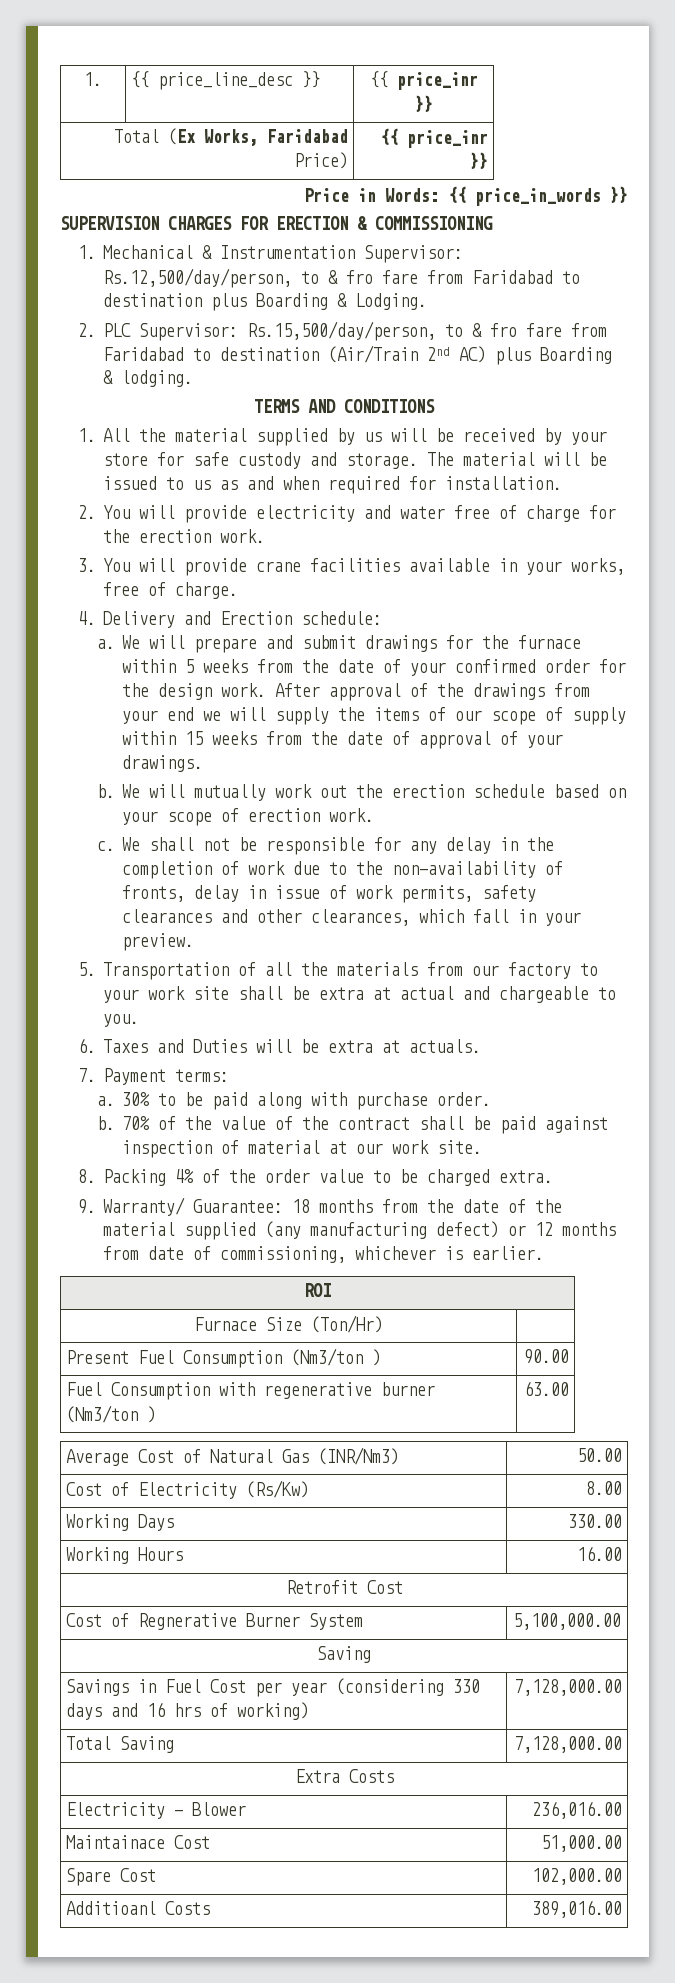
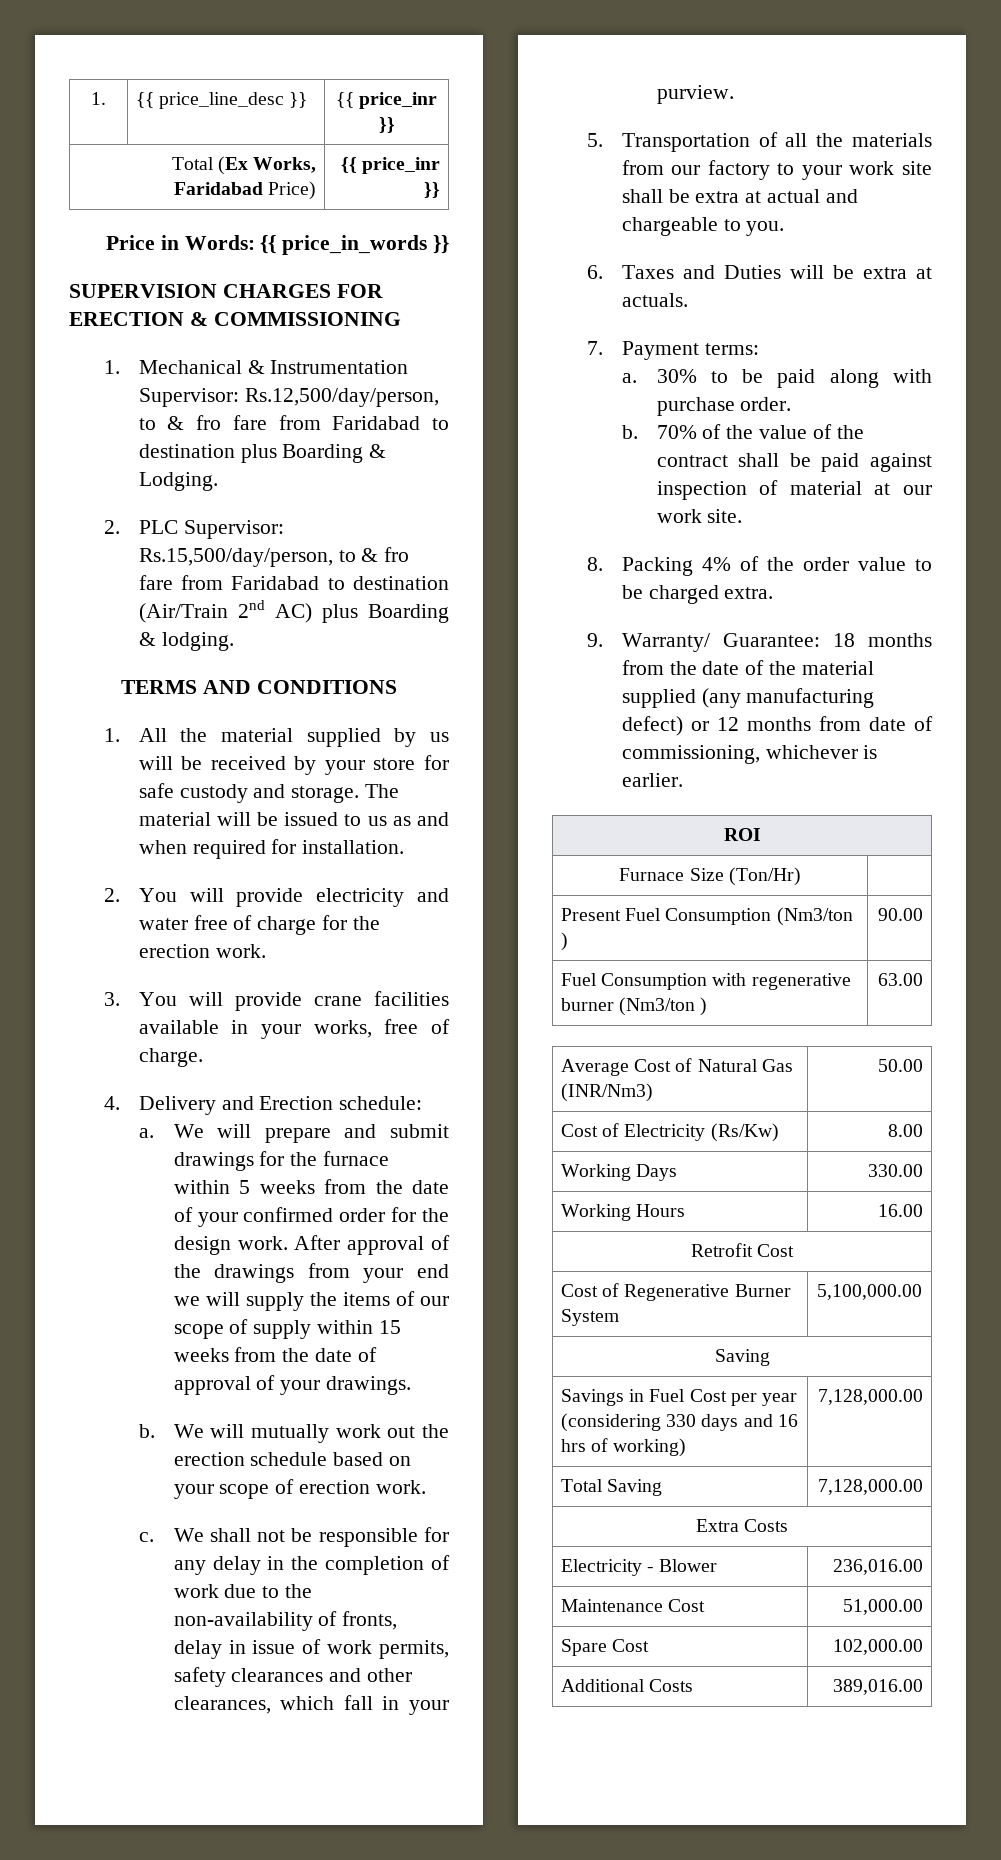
- We shall not be responsible for any delay in the completion of work due to the non-availability of fronts, delay in issue of work permits, safety clearances and other clearances, which fall in your preview.
+ We shall not be responsible for any delay in the completion of work due to the non-availability of fronts, delay in issue of work permits, safety clearances and other clearances, which fall in your purview.
- Cost of Regnerative Burner System | 5,100,000.00
+ Cost of Regenerative Burner System | 5,100,000.00
- Maintainace Cost | 51,000.00
+ Maintenance Cost | 51,000.00
- Additioanl Costs | 389,016.00
+ Additional Costs | 389,016.00

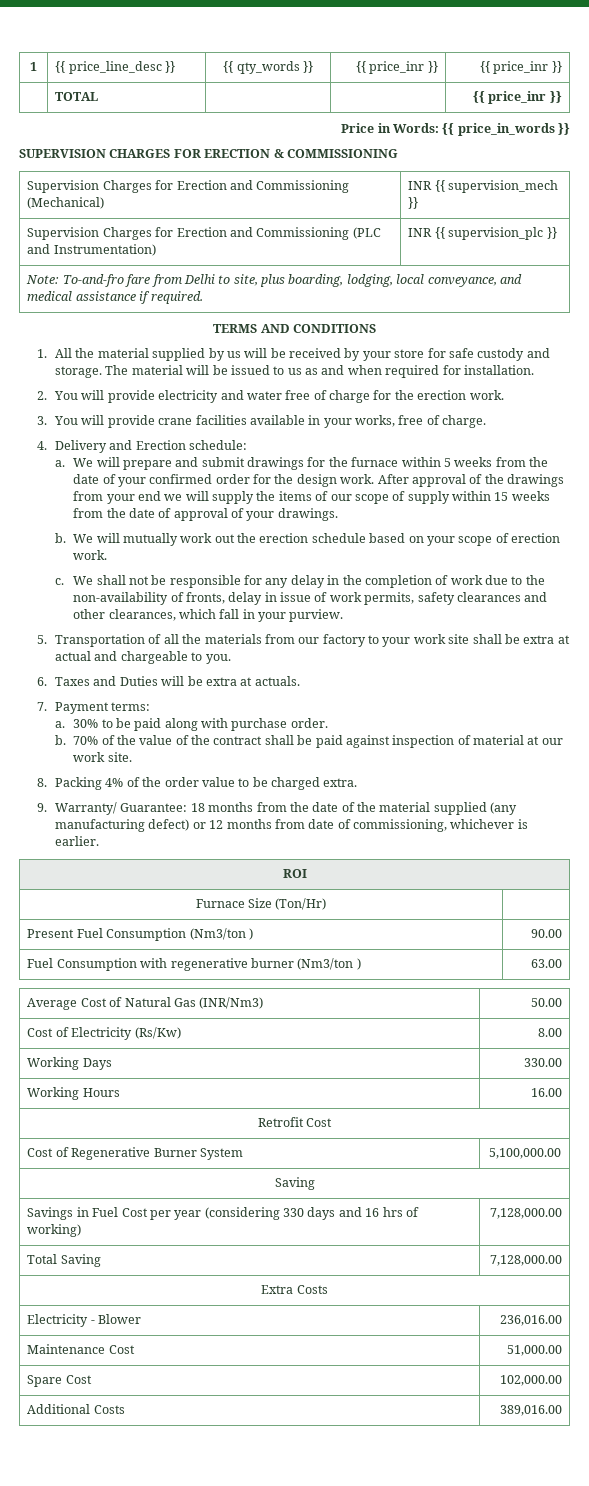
- 1. | {{ price_line_desc }} | {{ price_inr }}
- Total (Ex Works, Faridabad Price) | {{ price_inr }}
+ 1 | {{ price_line_desc }} | {{ qty_words }} | {{ price_inr }} | {{ price_inr }}
+ | TOTAL | | | {{ price_inr }}
- 1. Mechanical & Instrumentation Supervisor: Rs.12,500/day/person, to & fro fare from Faridabad to destination plus Boarding & Lodging.
- 2. PLC Supervisor: Rs.15,500/day/person, to & fro fare from Faridabad to destination (Air/Train 2nd AC) plus Boarding & lodging.
+ Supervision Charges for Erection and Commissioning (Mechanical) | INR {{ supervision_mech }}
+ Supervision Charges for Erection and Commissioning (PLC and Instrumentation) | INR {{ supervision_plc }}
+ Note: To-and-fro fare from Delhi to site, plus boarding, lodging, local conveyance, and medical assistance if required.

